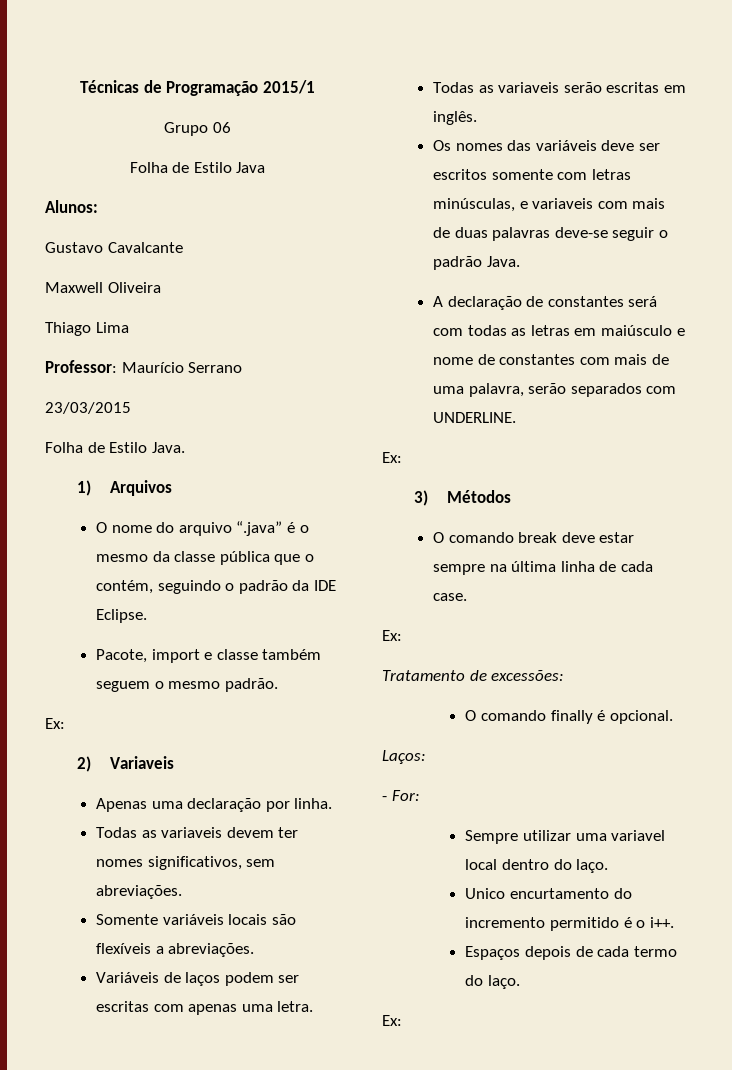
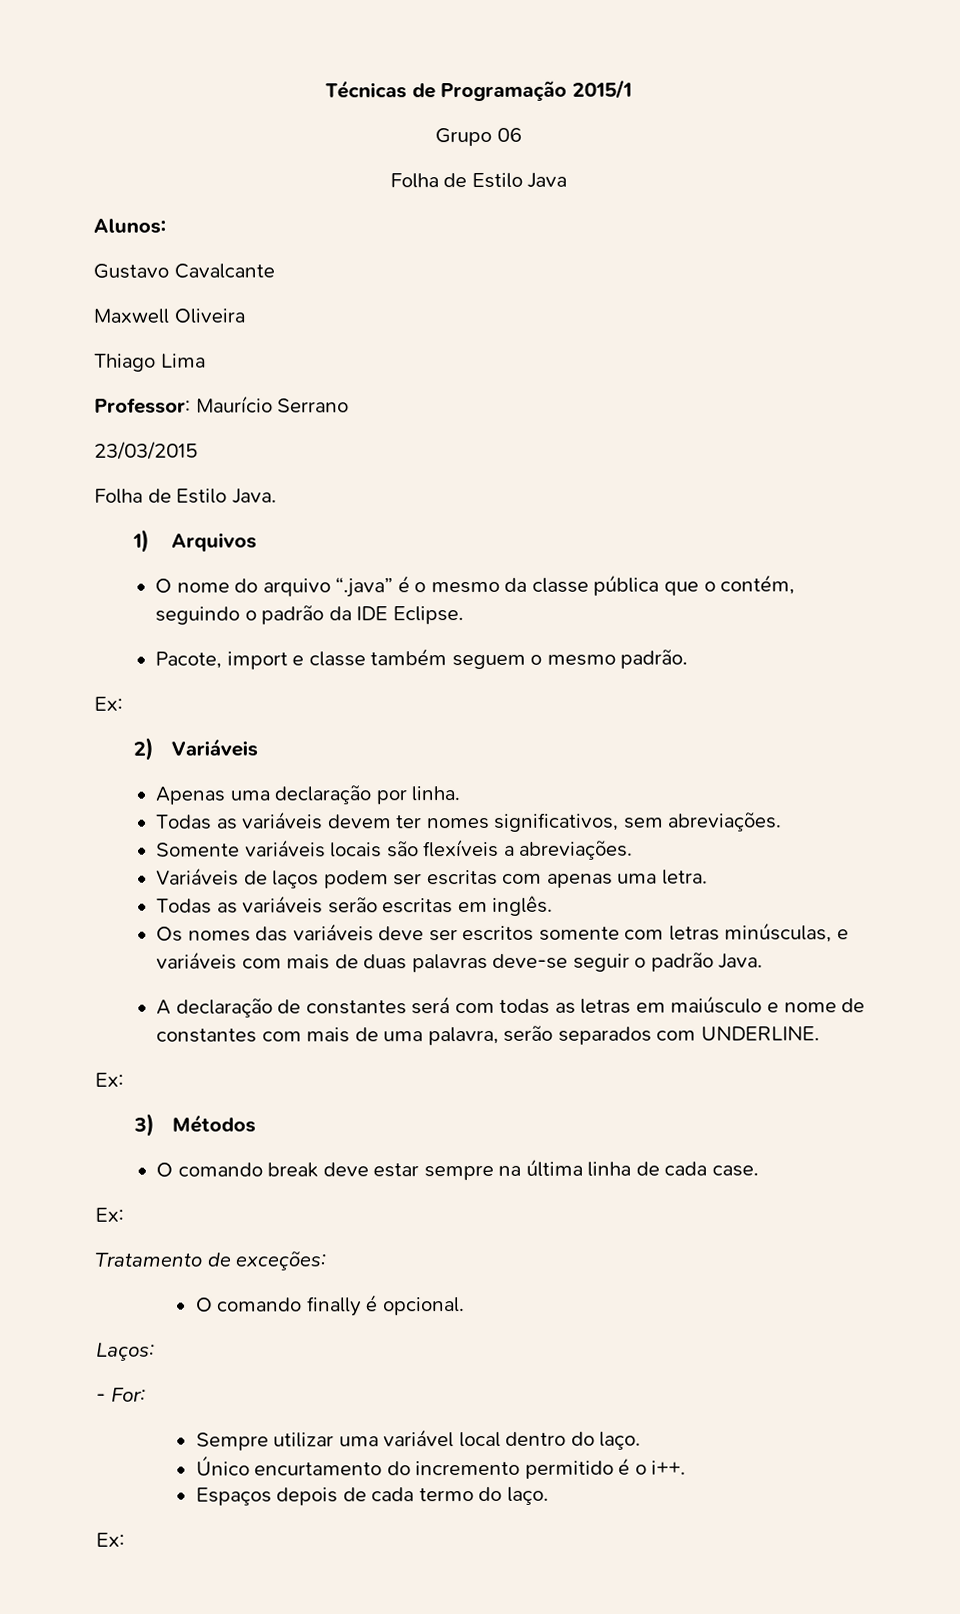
- 2) Variaveis
+ 2) Variáveis
- Todas as variaveis devem ter nomes significativos, sem abreviações.
+ Todas as variáveis devem ter nomes significativos, sem abreviações.
- Todas as variaveis serão escritas em inglês.
+ Todas as variáveis serão escritas em inglês.
- Os nomes das variáveis deve ser escritos somente com letras minúsculas, e variaveis com mais de duas palavras deve-se seguir o padrão Java.
+ Os nomes das variáveis deve ser escritos somente com letras minúsculas, e variáveis com mais de duas palavras deve-se seguir o padrão Java.
- Tratamento de excessões:
+ Tratamento de exceções:
- Sempre utilizar uma variavel local dentro do laço.
+ Sempre utilizar uma variável local dentro do laço.
- Unico encurtamento do incremento permitido é o i++.
+ Único encurtamento do incremento permitido é o i++.

